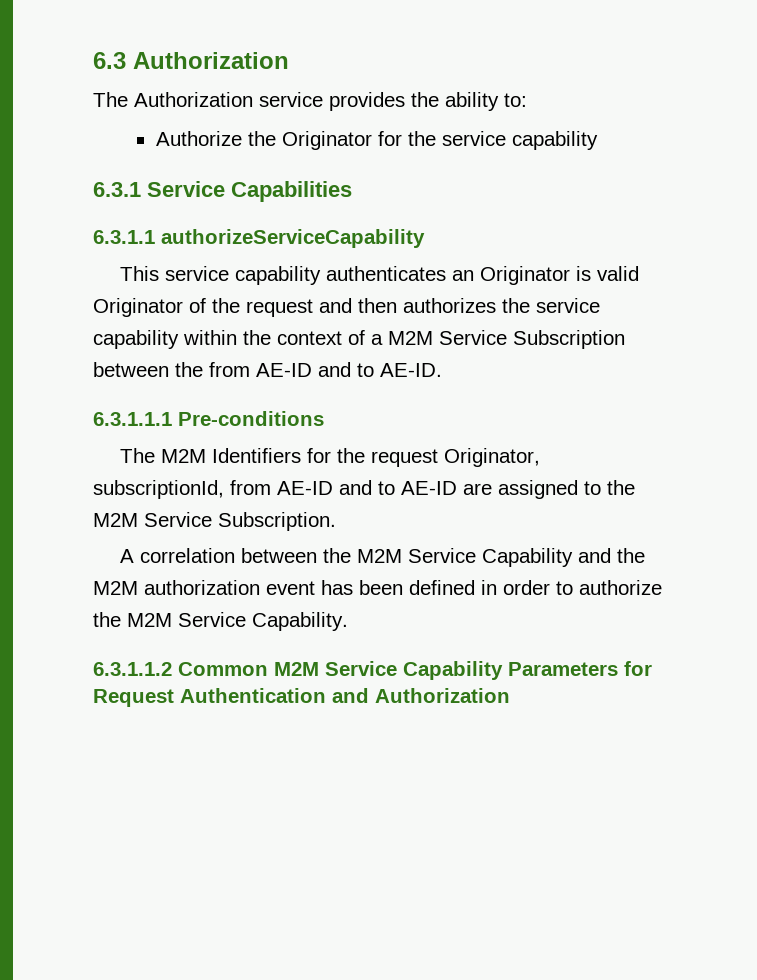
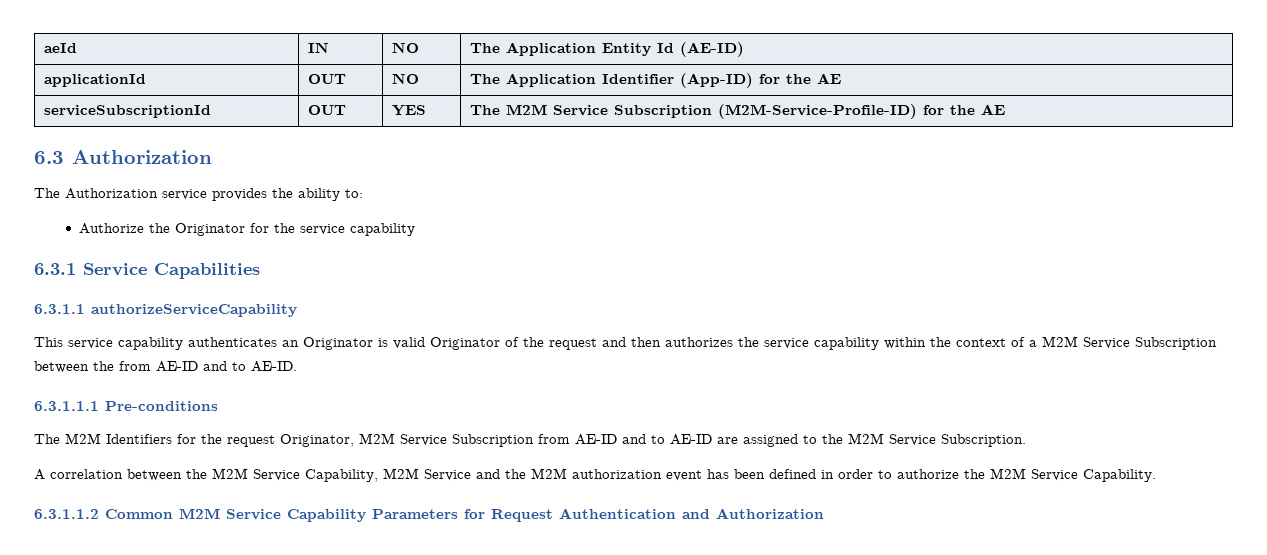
+ aeId | IN | NO | The Application Entity Id (AE-ID)
+ applicationId | OUT | NO | The Application Identifier (App-ID) for the AE
+ serviceSubscriptionId | OUT | YES | The M2M Service Subscription (M2M-Service-Profile-ID) for the AE
- The M2M Identifiers for the request Originator, subscriptionId, from AE-ID and to AE-ID are assigned to the M2M Service Subscription.
+ The M2M Identifiers for the request Originator, M2M Service Subscription from AE-ID and to AE-ID are assigned to the M2M Service Subscription.
- A correlation between the M2M Service Capability and the M2M authorization event has been defined in order to authorize the M2M Service Capability.
+ A correlation between the M2M Service Capability, M2M Service and the M2M authorization event has been defined in order to authorize the M2M Service Capability.

